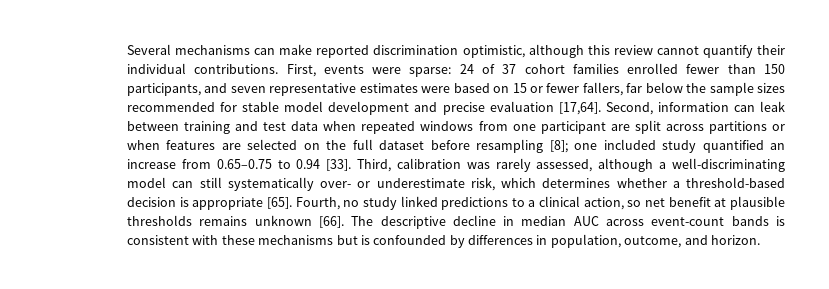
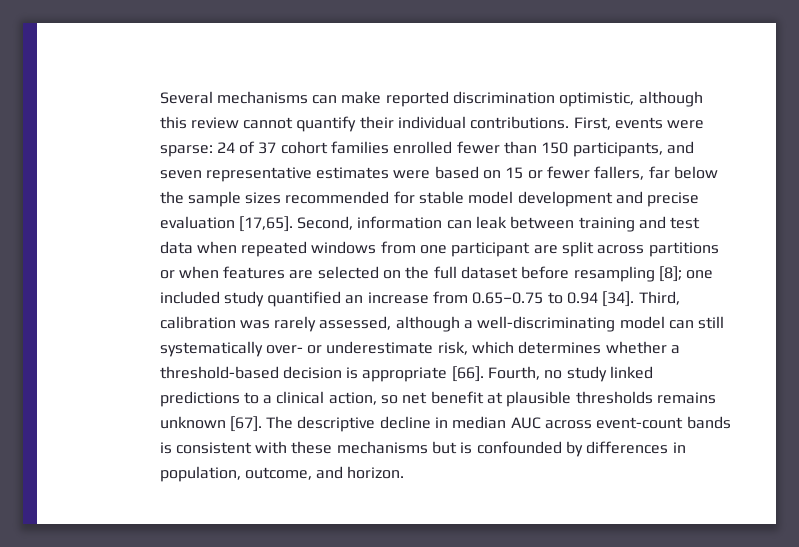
- First, events were sparse: 24 of 37 cohort families enrolled fewer than 150 participants, and seven representative estimates were based on 15 or fewer fallers, far below the sample sizes recommended for stable model development and precise evaluation [17,64].
+ First, events were sparse: 24 of 37 cohort families enrolled fewer than 150 participants, and seven representative estimates were based on 15 or fewer fallers, far below the sample sizes recommended for stable model development and precise evaluation [17,65].
- Second, information can leak between training and test data when repeated windows from one participant are split across partitions or when features are selected on the full dataset before resampling [8]; one included study quantified an increase from 0.65–0.75 to 0.94 [33].
+ Second, information can leak between training and test data when repeated windows from one participant are split across partitions or when features are selected on the full dataset before resampling [8]; one included study quantified an increase from 0.65–0.75 to 0.94 [34].
- Third, calibration was rarely assessed, although a well-discriminating model can still systematically over- or underestimate risk, which determines whether a threshold-based decision is appropriate [65].
+ Third, calibration was rarely assessed, although a well-discriminating model can still systematically over- or underestimate risk, which determines whether a threshold-based decision is appropriate [66].
- Fourth, no study linked predictions to a clinical action, so net benefit at plausible thresholds remains unknown [66].
+ Fourth, no study linked predictions to a clinical action, so net benefit at plausible thresholds remains unknown [67].

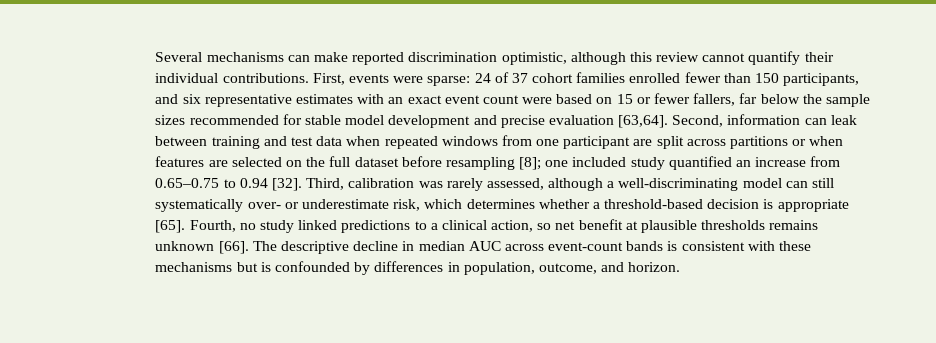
- First, events were sparse: 24 of 37 cohort families enrolled fewer than 150 participants, and seven representative estimates were based on 15 or fewer fallers, far below the sample sizes recommended for stable model development and precise evaluation [17,65].
+ First, events were sparse: 24 of 37 cohort families enrolled fewer than 150 participants, and six representative estimates with an exact event count were based on 15 or fewer fallers, far below the sample sizes recommended for stable model development and precise evaluation [63,64].
- Second, information can leak between training and test data when repeated windows from one participant are split across partitions or when features are selected on the full dataset before resampling [8]; one included study quantified an increase from 0.65–0.75 to 0.94 [34].
+ Second, information can leak between training and test data when repeated windows from one participant are split across partitions or when features are selected on the full dataset before resampling [8]; one included study quantified an increase from 0.65–0.75 to 0.94 [32].
- Third, calibration was rarely assessed, although a well-discriminating model can still systematically over- or underestimate risk, which determines whether a threshold-based decision is appropriate [66].
+ Third, calibration was rarely assessed, although a well-discriminating model can still systematically over- or underestimate risk, which determines whether a threshold-based decision is appropriate [65].
- Fourth, no study linked predictions to a clinical action, so net benefit at plausible thresholds remains unknown [67].
+ Fourth, no study linked predictions to a clinical action, so net benefit at plausible thresholds remains unknown [66].

